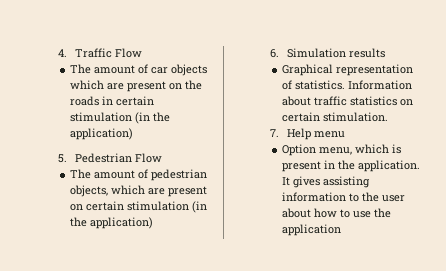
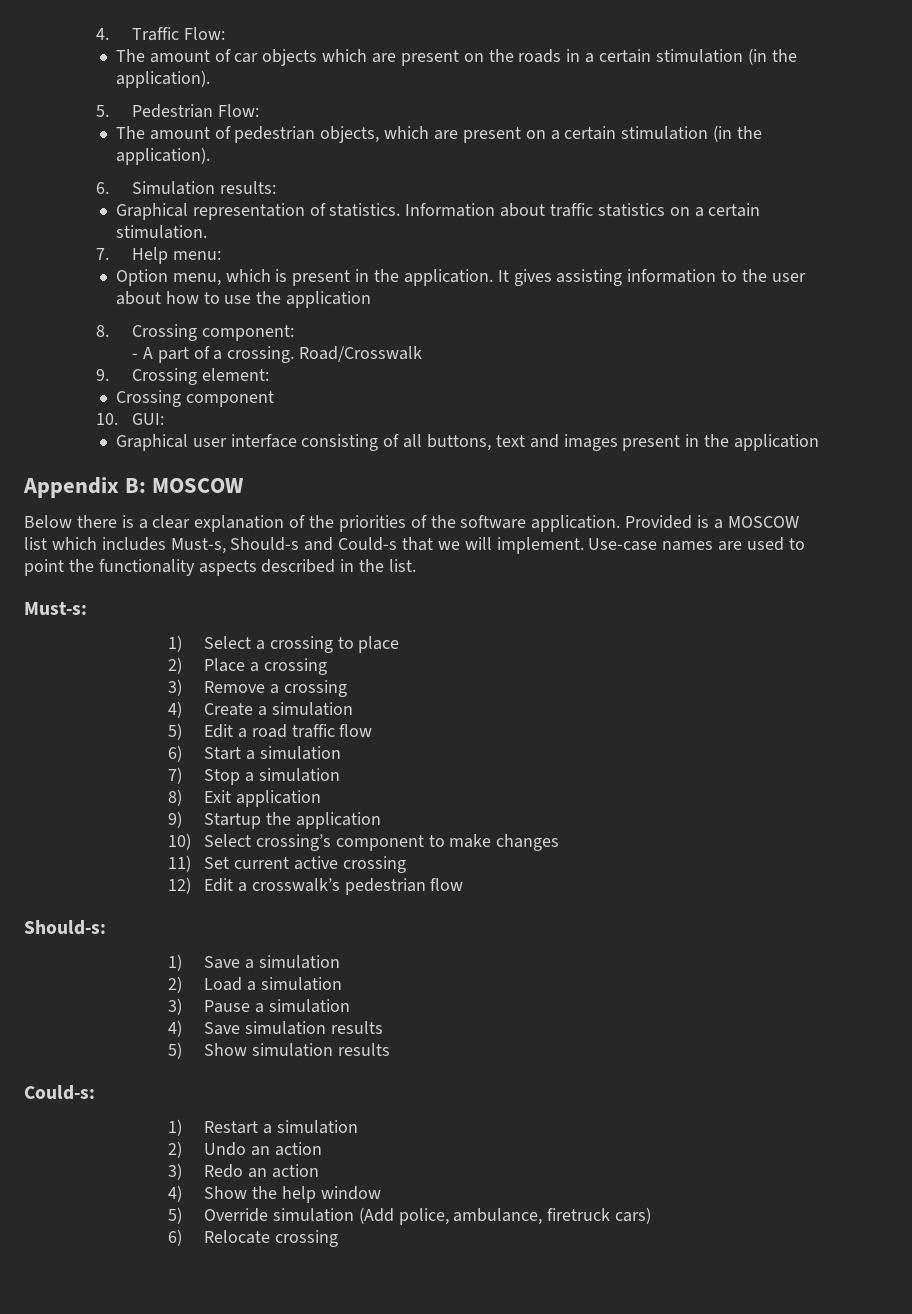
- 4. Traffic Flow
+ 4. Traffic Flow:
- The amount of car objects which are present on the roads in certain stimulation (in the application)
+ The amount of car objects which are present on the roads in a certain stimulation (in the application).
- 5. Pedestrian Flow
+ 5. Pedestrian Flow:
- The amount of pedestrian objects, which are present on certain stimulation (in the application)
+ The amount of pedestrian objects, which are present on a certain stimulation (in the application).
- 6. Simulation results
+ 6. Simulation results:
- Information about traffic statistics on certain stimulation.
+ Information about traffic statistics on a certain stimulation.
- 7. Help menu
+ 7. Help menu:
+ 8. Crossing component:
+ - A part of a crossing. Road/Crosswalk
+ 9. Crossing element:
+ Crossing component
+ 10. GUI:
+ Graphical user interface consisting of all buttons, text and images present in the application
+ Appendix B: MOSCOW
+ Below there is a clear explanation of the priorities of the software application. Provided is a MOSCOW list which includes Must-s, Should-s and Could-s that we will implement. Use-case names are used to point the functionality aspects described in the list.
+ Must-s:
+ 1) Select a crossing to place
+ 2) Place a crossing
+ 3) Remove a crossing
+ 4) Create a simulation
+ 5) Edit a road traffic flow
+ 6) Start a simulation
+ 7) Stop a simulation
+ 8) Exit application
+ 9) Startup the application
+ 10) Select crossing’s component to make changes
+ 11) Set current active crossing
+ 12) Edit a crosswalk’s pedestrian flow
+ Should-s:
+ 1) Save a simulation
+ 2) Load a simulation
+ 3) Pause a simulation
+ 4) Save simulation results
+ 5) Show simulation results
+ Could-s:
+ 1) Restart a simulation
+ 2) Undo an action
+ 3) Redo an action
+ 4) Show the help window
+ 5) Override simulation (Add police, ambulance, firetruck cars)
+ 6) Relocate crossing

